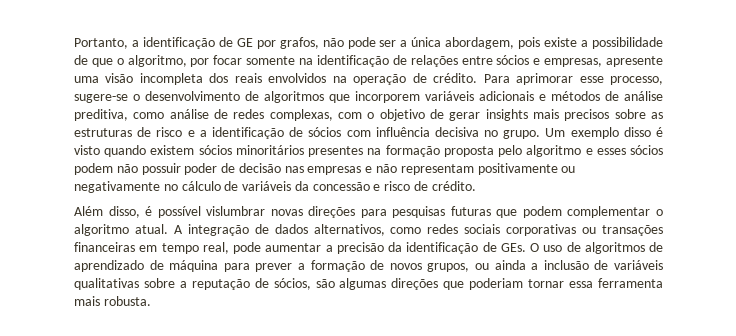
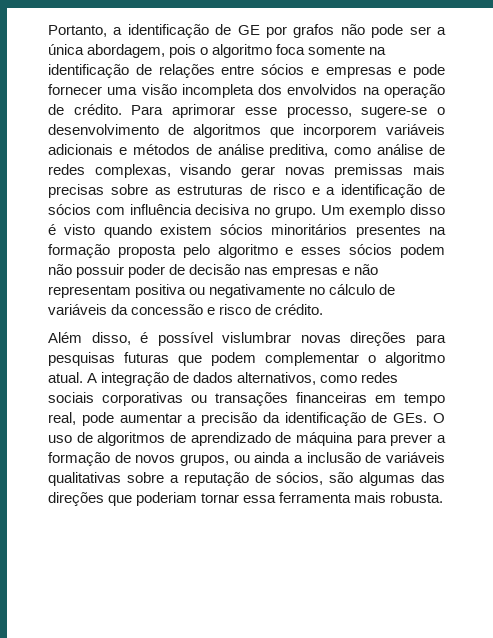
- Portanto, a identificação de GE por grafos, não pode ser a única abordagem, pois existe a possibilidade de que o algoritmo, por focar somente na identificação de relações entre sócios e empresas, apresente uma visão incompleta dos reais envolvidos na operação de crédito.
+ Portanto, a identificação de GE por grafos não pode ser a única abordagem, pois o algoritmo foca somente na identificação de relações entre sócios e empresas e pode fornecer uma visão incompleta dos envolvidos na operação de crédito.
- Para aprimorar esse processo, sugere-se o desenvolvimento de algoritmos que incorporem variáveis adicionais e métodos de análise preditiva, como análise de redes complexas, com o objetivo de gerar insights mais precisos sobre as estruturas de risco e a identificação de sócios com influência decisiva no grupo.
+ Para aprimorar esse processo, sugere-se o desenvolvimento de algoritmos que incorporem variáveis adicionais e métodos de análise preditiva, como análise de redes complexas, visando gerar novas premissas mais precisas sobre as estruturas de risco e a identificação de sócios com influência decisiva no grupo.
- Um exemplo disso é visto quando existem sócios minoritários presentes na formação proposta pelo algoritmo e esses sócios podem não possuir poder de decisão nas empresas e não representam positivamente ou negativamente no cálculo de variáveis da concessão e risco de crédito.
+ Um exemplo disso é visto quando existem sócios minoritários presentes na formação proposta pelo algoritmo e esses sócios podem não possuir poder de decisão nas empresas e não representam positiva ou negativamente no cálculo de variáveis da concessão e risco de crédito.
- A integração de dados alternativos, como redes sociais corporativas ou transações financeiras em tempo real, pode aumentar a precisão da identificação de GEs. O uso de algoritmos de aprendizado de máquina para prever a formação de novos grupos, ou ainda a inclusão de variáveis qualitativas sobre a reputação de sócios, são algumas direções que poderiam tornar essa ferramenta mais robusta.
+ A integração de dados alternativos, como redes sociais corporativas ou transações financeiras em tempo real, pode aumentar a precisão da identificação de GEs. O uso de algoritmos de aprendizado de máquina para prever a formação de novos grupos, ou ainda a inclusão de variáveis qualitativas sobre a reputação de sócios, são algumas das direções que poderiam tornar essa ferramenta mais robusta.

